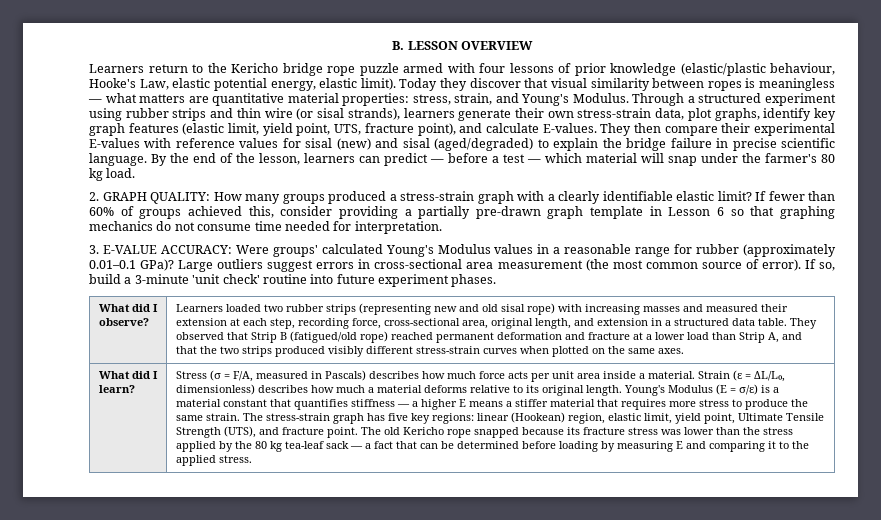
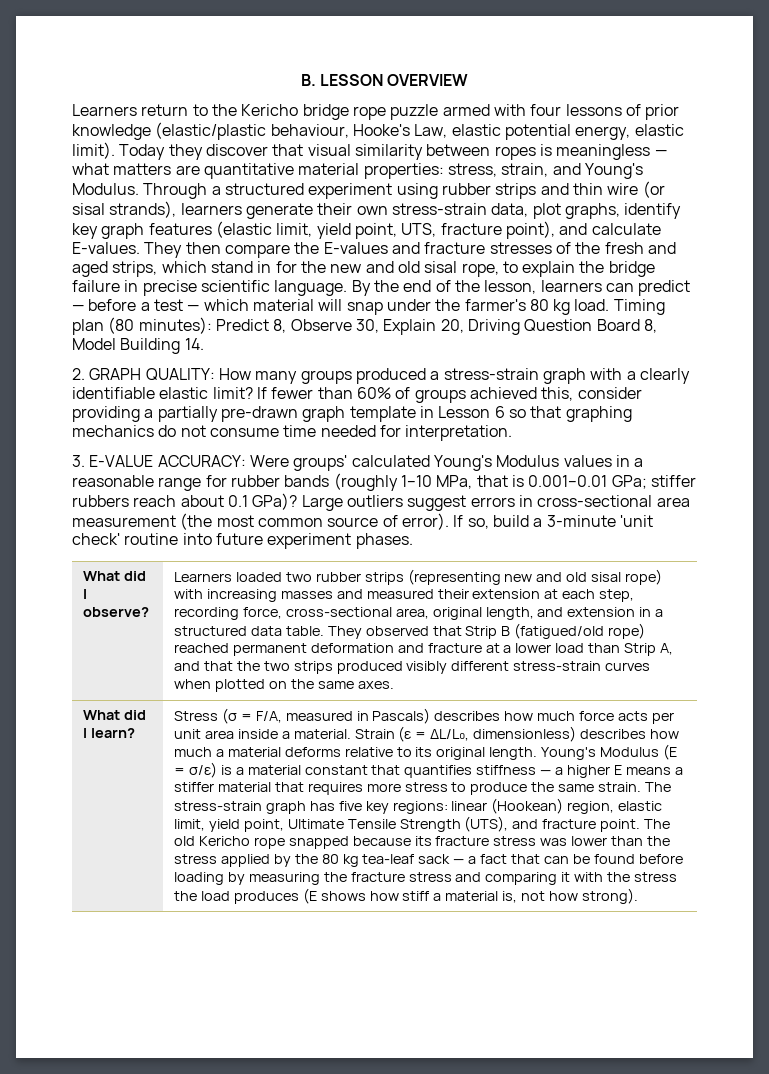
- They then compare their experimental E-values with reference values for sisal (new) and sisal (aged/degraded) to explain the bridge failure in precise scientific language.
+ They then compare the E-values and fracture stresses of the fresh and aged strips, which stand in for the new and old sisal rope, to explain the bridge failure in precise scientific language.
+ Timing plan (80 minutes): Predict 8, Observe 30, Explain 20, Driving Question Board 8, Model Building 14.
- 3. E-VALUE ACCURACY: Were groups' calculated Young's Modulus values in a reasonable range for rubber (approximately 0.01–0.1 GPa)?
+ 3. E-VALUE ACCURACY: Were groups' calculated Young's Modulus values in a reasonable range for rubber bands (roughly 1–10 MPa, that is 0.001–0.01 GPa; stiffer rubbers reach about 0.1 GPa)?
- The old Kericho rope snapped because its fracture stress was lower than the stress applied by the 80 kg tea-leaf sack — a fact that can be determined before loading by measuring E and comparing it to the applied stress.
+ The old Kericho rope snapped because its fracture stress was lower than the stress applied by the 80 kg tea-leaf sack — a fact that can be found before loading by measuring the fracture stress and comparing it with the stress the load produces (E shows how stiff a material is, not how strong).

